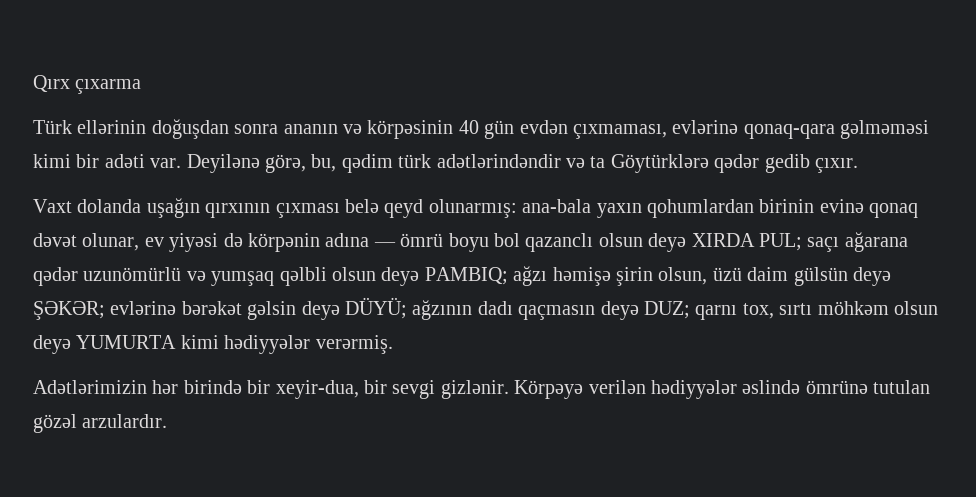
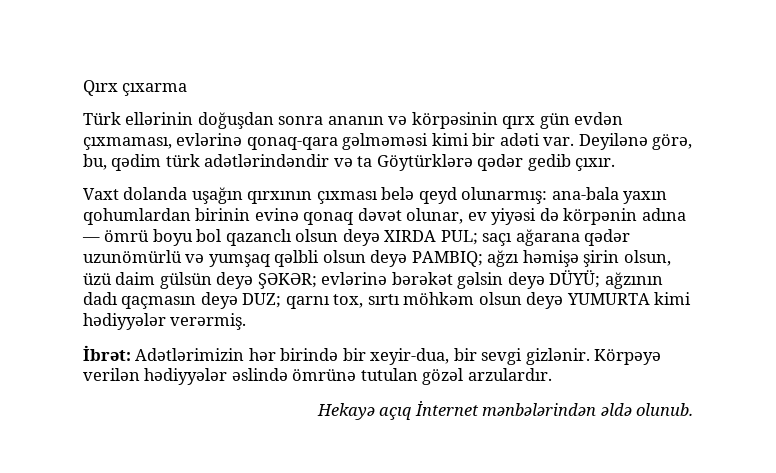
- Türk ellərinin doğuşdan sonra ananın və körpəsinin 40 gün evdən çıxmaması, evlərinə qonaq-qara gəlməməsi kimi bir adəti var.
+ Türk ellərinin doğuşdan sonra ananın və körpəsinin qırx gün evdən çıxmaması, evlərinə qonaq-qara gəlməməsi kimi bir adəti var.
- Adətlərimizin hər birində bir xeyir-dua, bir sevgi gizlənir.
+ İbrət: Adətlərimizin hər birində bir xeyir-dua, bir sevgi gizlənir.
+ Hekayə açıq İnternet mənbələrindən əldə olunub.

